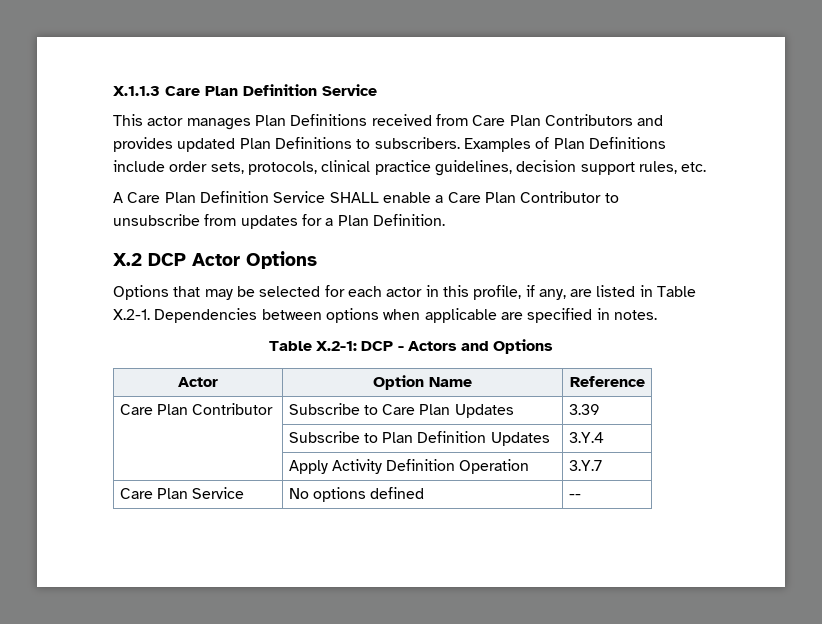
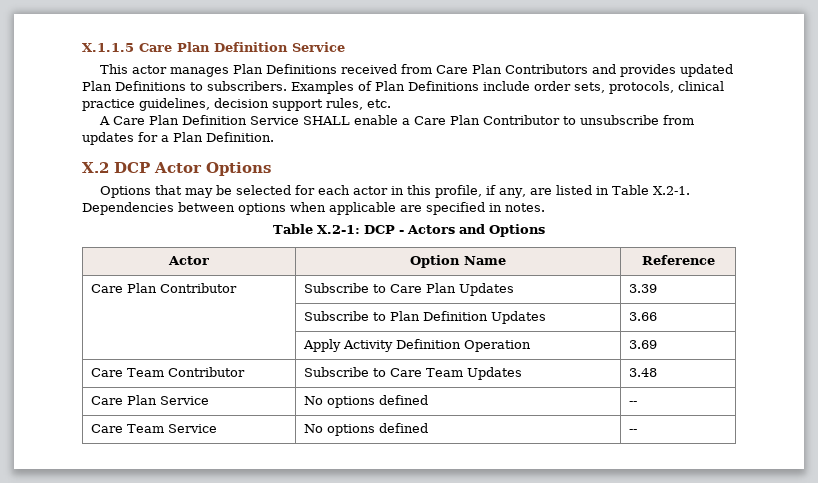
- X.1.1.3 Care Plan Definition Service
+ X.1.1.5 Care Plan Definition Service
- | Subscribe to Plan Definition Updates | 3.Y.4
+ | Subscribe to Plan Definition Updates | 3.66
- | Apply Activity Definition Operation | 3.Y.7
+ | Apply Activity Definition Operation | 3.69
+ Care Team Contributor | Subscribe to Care Team Updates | 3.48
+ Care Team Service | No options defined | --

